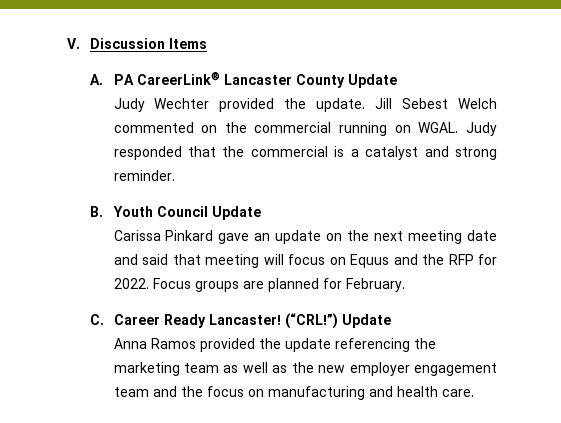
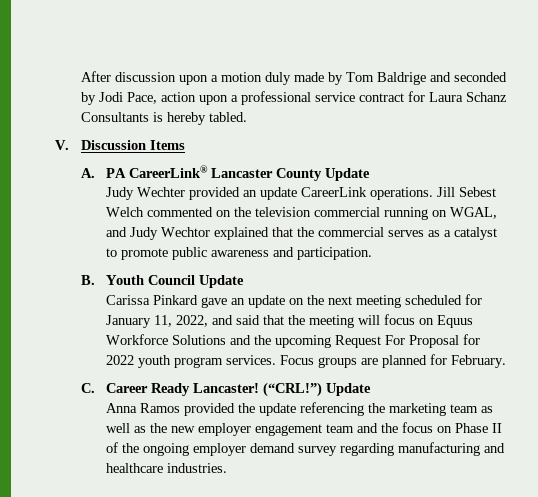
+ After discussion upon a motion duly made by Tom Baldrige and seconded by Jodi Pace, action upon a professional service contract for Laura Schanz Consultants is hereby tabled.
- Judy Wechter provided the update.
+ Judy Wechter provided an update CareerLink operations.
- Jill Sebest Welch commented on the commercial running on WGAL. Judy responded that the commercial is a catalyst and strong reminder.
+ Jill Sebest Welch commented on the television commercial running on WGAL, and Judy Wechtor explained that the commercial serves as a catalyst to promote public awareness and participation.
- Carissa Pinkard gave an update on the next meeting date and said that meeting will focus on Equus and the RFP for 2022.
+ Carissa Pinkard gave an update on the next meeting scheduled for January 11, 2022, and said that the meeting will focus on Equus Workforce Solutions and the upcoming Request For Proposal for 2022 youth program services.
- Anna Ramos provided the update referencing the marketing team as well as the new employer engagement team and the focus on manufacturing and health care.
+ Anna Ramos provided the update referencing the marketing team as well as the new employer engagement team and the focus on Phase II of the ongoing employer demand survey regarding manufacturing and healthcare industries.

